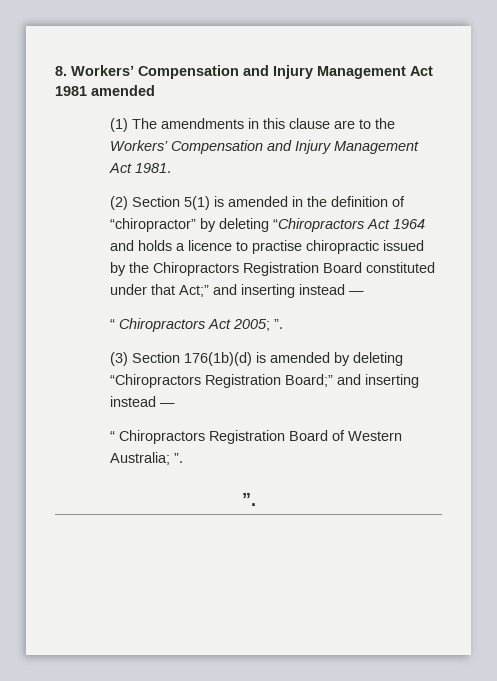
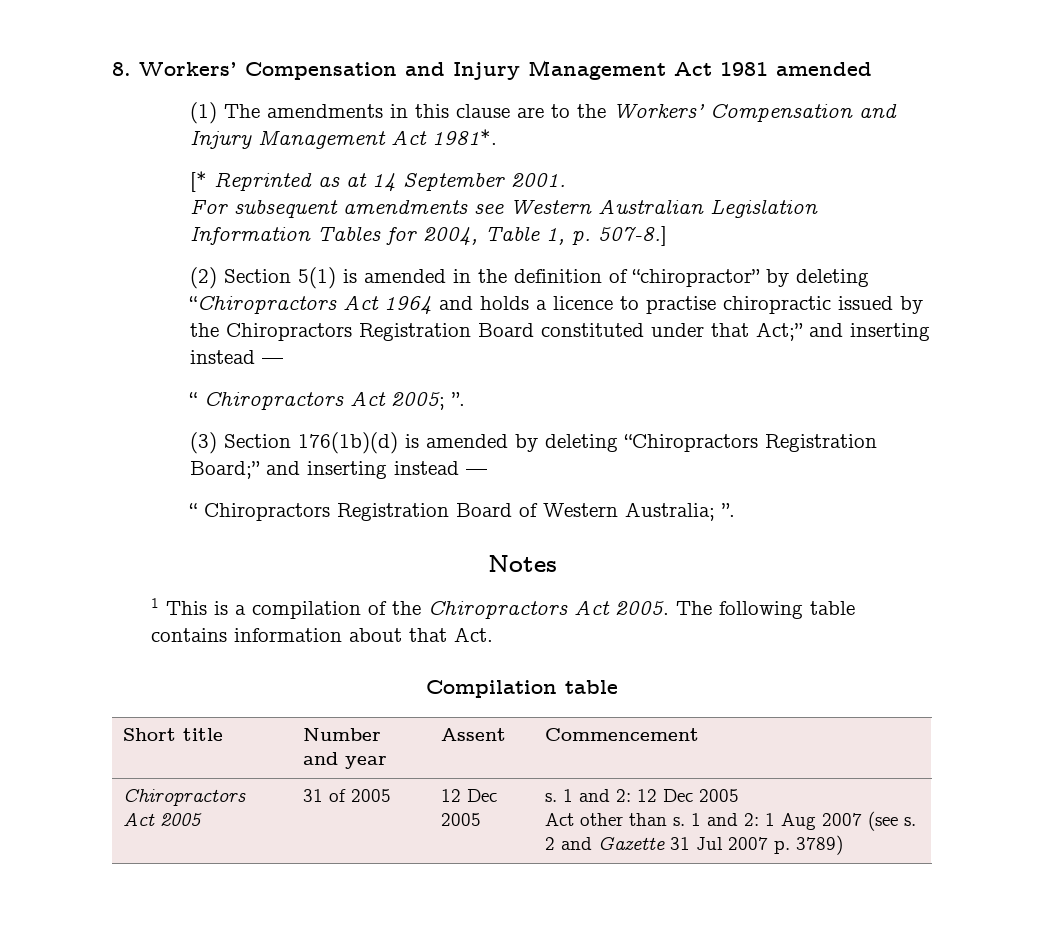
- (1) The amendments in this clause are to the Workers’ Compensation and Injury Management Act 1981.
+ (1) The amendments in this clause are to the Workers’ Compensation and Injury Management Act 1981*.
+ [* Reprinted as at 14 September 2001.
+ For subsequent amendments see Western Australian Legislation Information Tables for 2004, Table 1, p. 507-8.]
  “ Chiropractors Registration Board of Western Australia; ”.
- ”.
+ Notes
+ 1 This is a compilation of the Chiropractors Act 2005. The following table contains information about that Act.
+ Compilation table
+ Short title | Number and year | Assent | Commencement
+ Chiropractors Act 2005 | 31 of 2005 | 12 Dec 2005 | s. 1 and 2: 12 Dec 2005
+ Act other than s. 1 and 2: 1 Aug 2007 (see s. 2 and Gazette 31 Jul 2007 p. 3789)

